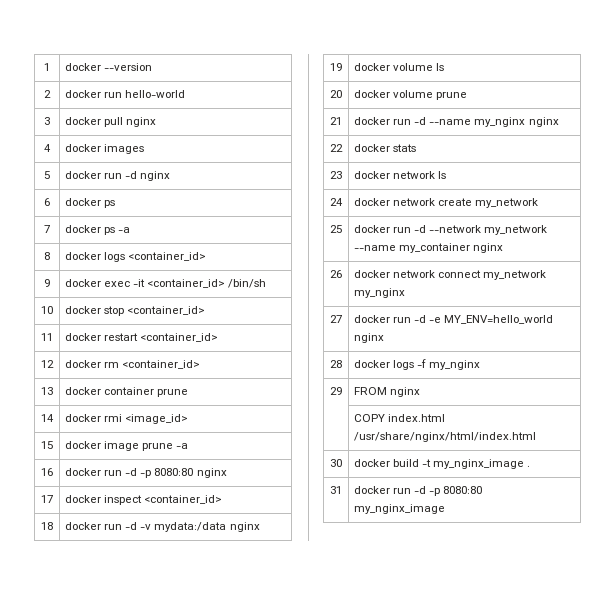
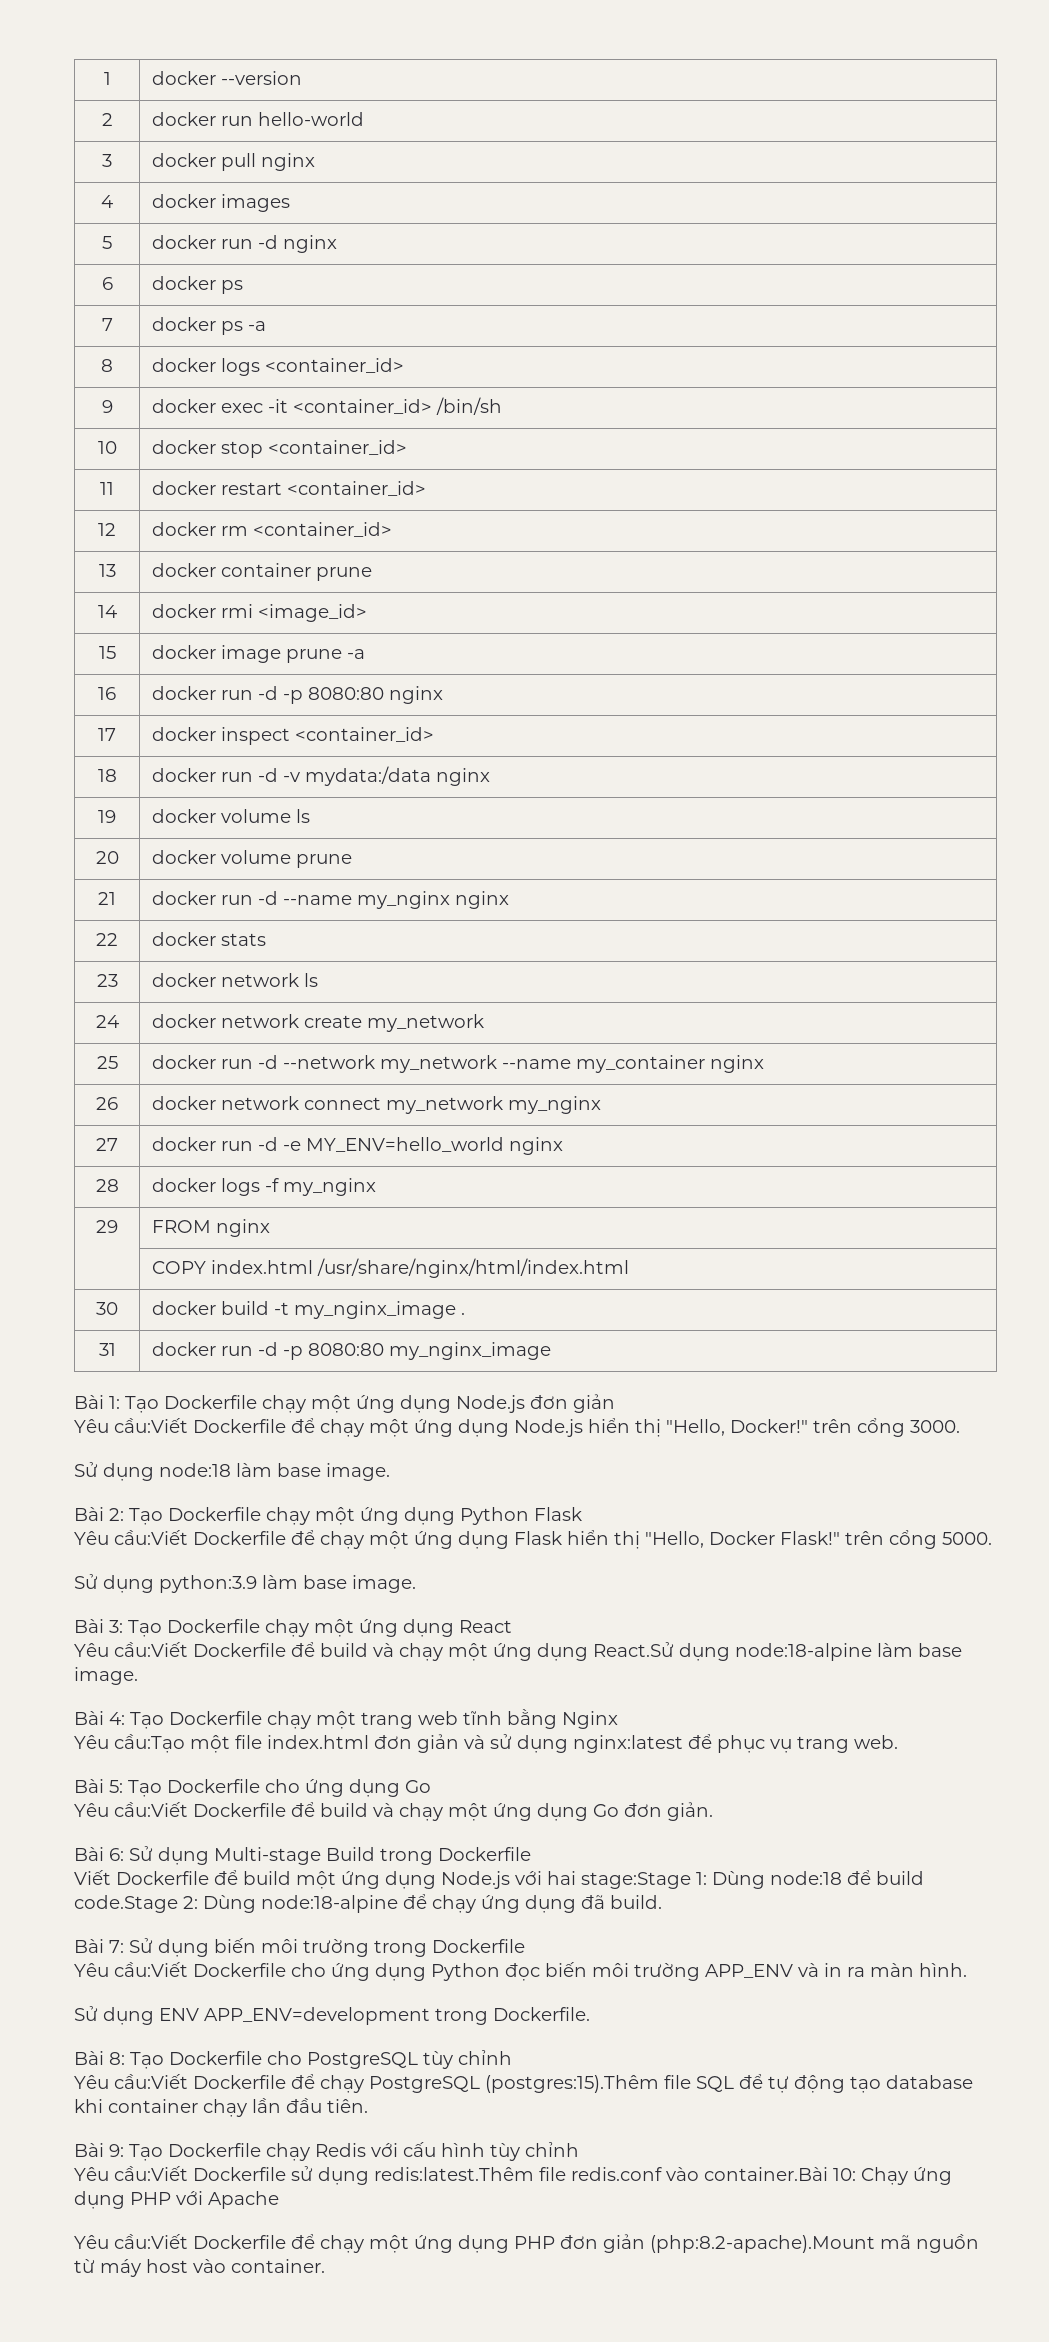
+ Bài 1: Tạo Dockerfile chạy một ứng dụng Node.js đơn giản
+ Yêu cầu:Viết Dockerfile để chạy một ứng dụng Node.js hiển thị "Hello, Docker!" trên cổng 3000.
+ Sử dụng node:18 làm base image.
+ Bài 2: Tạo Dockerfile chạy một ứng dụng Python Flask
+ Yêu cầu:Viết Dockerfile để chạy một ứng dụng Flask hiển thị "Hello, Docker Flask!" trên cổng 5000.
+ Sử dụng python:3.9 làm base image.
+ Bài 3: Tạo Dockerfile chạy một ứng dụng React
+ Yêu cầu:Viết Dockerfile để build và chạy một ứng dụng React.Sử dụng node:18-alpine làm base image.
+ Bài 4: Tạo Dockerfile chạy một trang web tĩnh bằng Nginx
+ Yêu cầu:Tạo một file index.html đơn giản và sử dụng nginx:latest để phục vụ trang web.
+ Bài 5: Tạo Dockerfile cho ứng dụng Go
+ Yêu cầu:Viết Dockerfile để build và chạy một ứng dụng Go đơn giản.
+ Bài 6: Sử dụng Multi-stage Build trong Dockerfile
+ Viết Dockerfile để build một ứng dụng Node.js với hai stage:Stage 1: Dùng node:18 để build code.Stage 2: Dùng node:18-alpine để chạy ứng dụng đã build.
+ Bài 7: Sử dụng biến môi trường trong Dockerfile
+ Yêu cầu:Viết Dockerfile cho ứng dụng Python đọc biến môi trường APP_ENV và in ra màn hình.
+ Sử dụng ENV APP_ENV=development trong Dockerfile.
+ Bài 8: Tạo Dockerfile cho PostgreSQL tùy chỉnh
+ Yêu cầu:Viết Dockerfile để chạy PostgreSQL (postgres:15).Thêm file SQL để tự động tạo database khi container chạy lần đầu tiên.
+ Bài 9: Tạo Dockerfile chạy Redis với cấu hình tùy chỉnh
+ Yêu cầu:Viết Dockerfile sử dụng redis:latest.Thêm file redis.conf vào container.Bài 10: Chạy ứng dụng PHP với Apache
+ Yêu cầu:Viết Dockerfile để chạy một ứng dụng PHP đơn giản (php:8.2-apache).Mount mã nguồn từ máy host vào container.

